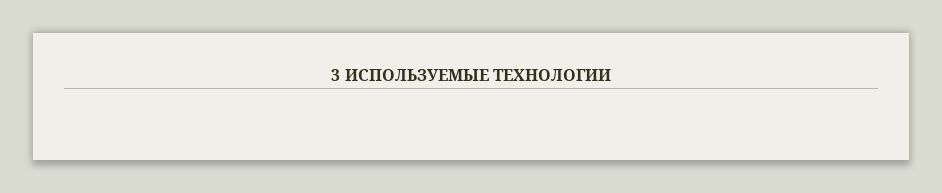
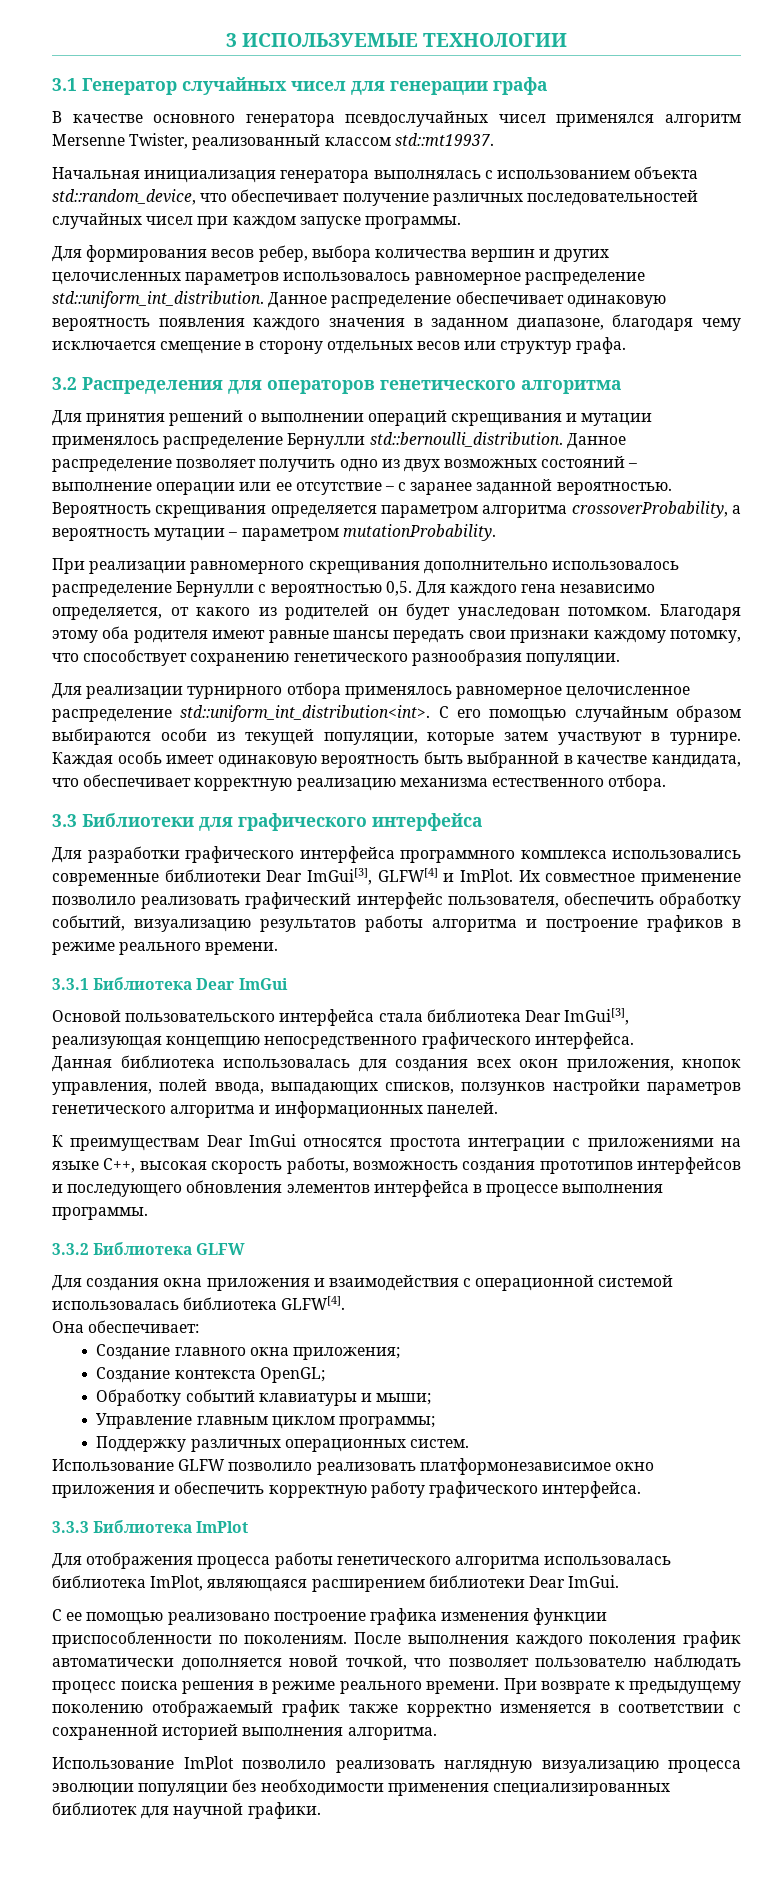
+ 3.1 Генератор случайных чисел для генерации графа
+ В качестве основного генератора псевдослучайных чисел применялся алгоритм Mersenne Twister, реализованный классом std::mt19937.
+ Начальная инициализация генератора выполнялась с использованием объекта std::random_device, что обеспечивает получение различных последовательностей случайных чисел при каждом запуске программы.
+ Для формирования весов ребер, выбора количества вершин и других целочисленных параметров использовалось равномерное распределение std::uniform_int_distribution. Данное распределение обеспечивает одинаковую вероятность появления каждого значения в заданном диапазоне, благодаря чему исключается смещение в сторону отдельных весов или структур графа.
+ 3.2 Распределения для операторов генетического алгоритма
+ Для принятия решений о выполнении операций скрещивания и мутации применялось распределение Бернулли std::bernoulli_distribution. Данное распределение позволяет получить одно из двух возможных состояний – выполнение операции или ее отсутствие – с заранее заданной вероятностью. Вероятность скрещивания определяется параметром алгоритма crossoverProbability, а вероятность мутации – параметром mutationProbability.
+ При реализации равномерного скрещивания дополнительно использовалось распределение Бернулли с вероятностью 0,5. Для каждого гена независимо определяется, от какого из родителей он будет унаследован потомком. Благодаря этому оба родителя имеют равные шансы передать свои признаки каждому потомку, что способствует сохранению генетического разнообразия популяции.
+ Для реализации турнирного отбора применялось равномерное целочисленное распределение std::uniform_int_distribution<int>. С его помощью случайным образом выбираются особи из текущей популяции, которые затем участвуют в турнире. Каждая особь имеет одинаковую вероятность быть выбранной в качестве кандидата, что обеспечивает корректную реализацию механизма естественного отбора.
+ 3.3 Библиотеки для графического интерфейса
+ Для разработки графического интерфейса программного комплекса использовались современные библиотеки Dear ImGui[3], GLFW[4] и ImPlot. Их совместное применение позволило реализовать графический интерфейс пользователя, обеспечить обработку событий, визуализацию результатов работы алгоритма и построение графиков в режиме реального времени.
+ 3.3.1 Библиотека Dear ImGui
+ Основой пользовательского интерфейса стала библиотека Dear ImGui[3], реализующая концепцию непосредственного графического интерфейса.
+ Данная библиотека использовалась для создания всех окон приложения, кнопок управления, полей ввода, выпадающих списков, ползунков настройки параметров генетического алгоритма и информационных панелей.
+ К преимуществам Dear ImGui относятся простота интеграции с приложениями на языке C++, высокая скорость работы, возможность создания прототипов интерфейсов и последующего обновления элементов интерфейса в процессе выполнения программы.
+ 3.3.2 Библиотека GLFW
+ Для создания окна приложения и взаимодействия с операционной системой использовалась библиотека GLFW[4].
+ Она обеспечивает:
+ Создание главного окна приложения;
+ Создание контекста OpenGL;
+ Обработку событий клавиатуры и мыши;
+ Управление главным циклом программы;
+ Поддержку различных операционных систем.
+ Использование GLFW позволило реализовать платформонезависимое окно приложения и обеспечить корректную работу графического интерфейса.
+ 3.3.3 Библиотека ImPlot
+ Для отображения процесса работы генетического алгоритма использовалась библиотека ImPlot, являющаяся расширением библиотеки Dear ImGui.
+ С ее помощью реализовано построение графика изменения функции приспособленности по поколениям. После выполнения каждого поколения график автоматически дополняется новой точкой, что позволяет пользователю наблюдать процесс поиска решения в режиме реального времени. При возврате к предыдущему поколению отображаемый график также корректно изменяется в соответствии с сохраненной историей выполнения алгоритма.
+ Использование ImPlot позволило реализовать наглядную визуализацию процесса эволюции популяции без необходимости применения специализированных библиотек для научной графики.

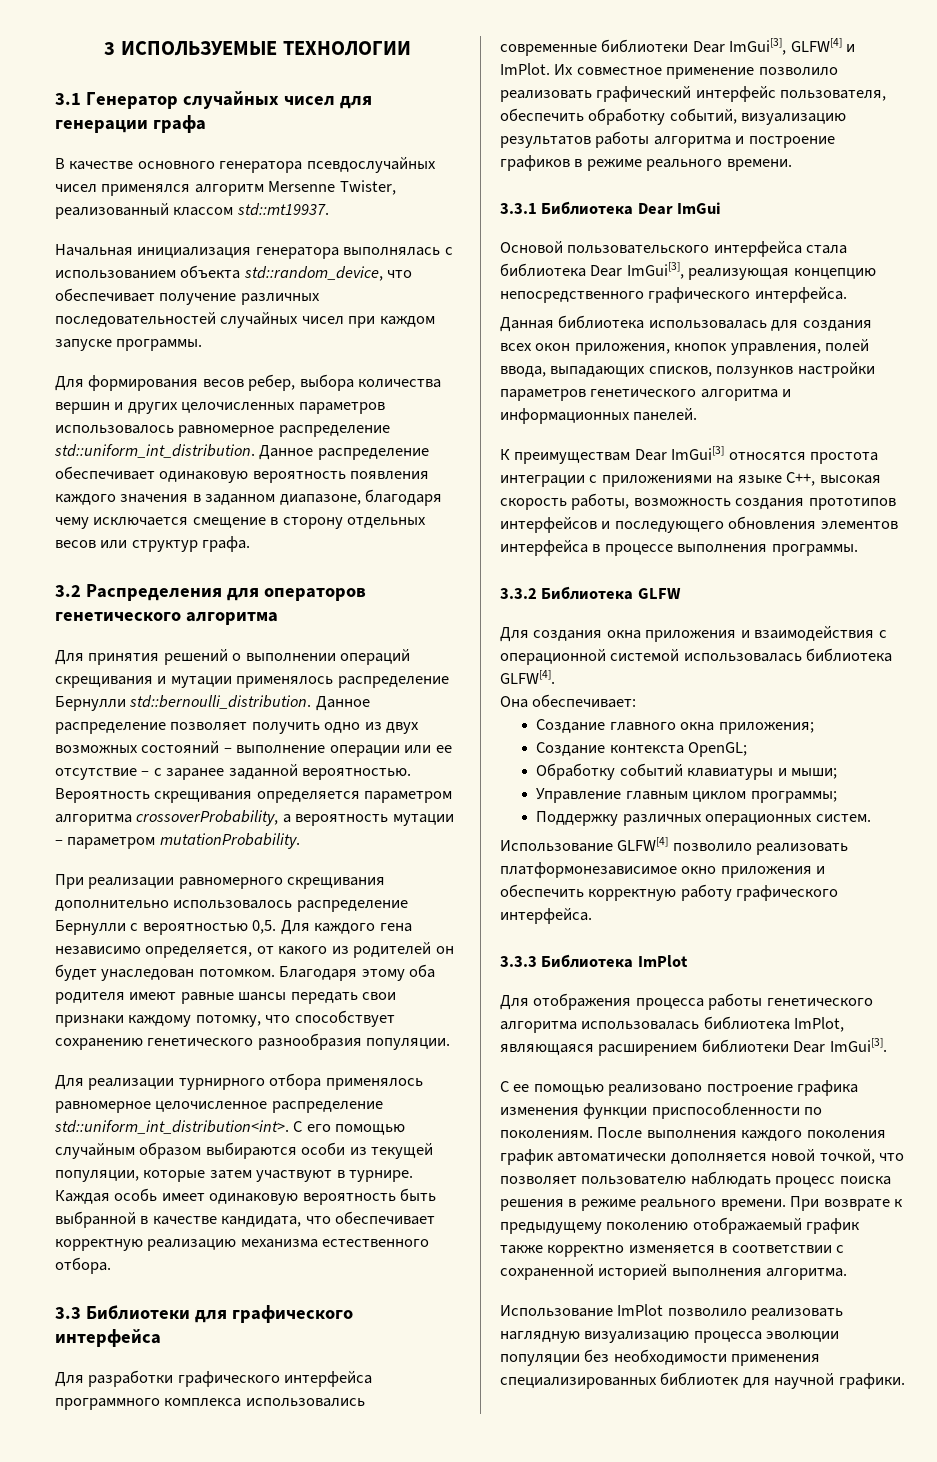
- К преимуществам Dear ImGui относятся простота интеграции с приложениями на языке C++, высокая скорость работы, возможность создания прототипов интерфейсов и последующего обновления элементов интерфейса в процессе выполнения программы.
+ К преимуществам Dear ImGui[3] относятся простота интеграции с приложениями на языке C++, высокая скорость работы, возможность создания прототипов интерфейсов и последующего обновления элементов интерфейса в процессе выполнения программы.
- Использование GLFW позволило реализовать платформонезависимое окно приложения и обеспечить корректную работу графического интерфейса.
+ Использование GLFW[4] позволило реализовать платформонезависимое окно приложения и обеспечить корректную работу графического интерфейса.
- Для отображения процесса работы генетического алгоритма использовалась библиотека ImPlot, являющаяся расширением библиотеки Dear ImGui.
+ Для отображения процесса работы генетического алгоритма использовалась библиотека ImPlot, являющаяся расширением библиотеки Dear ImGui[3].

